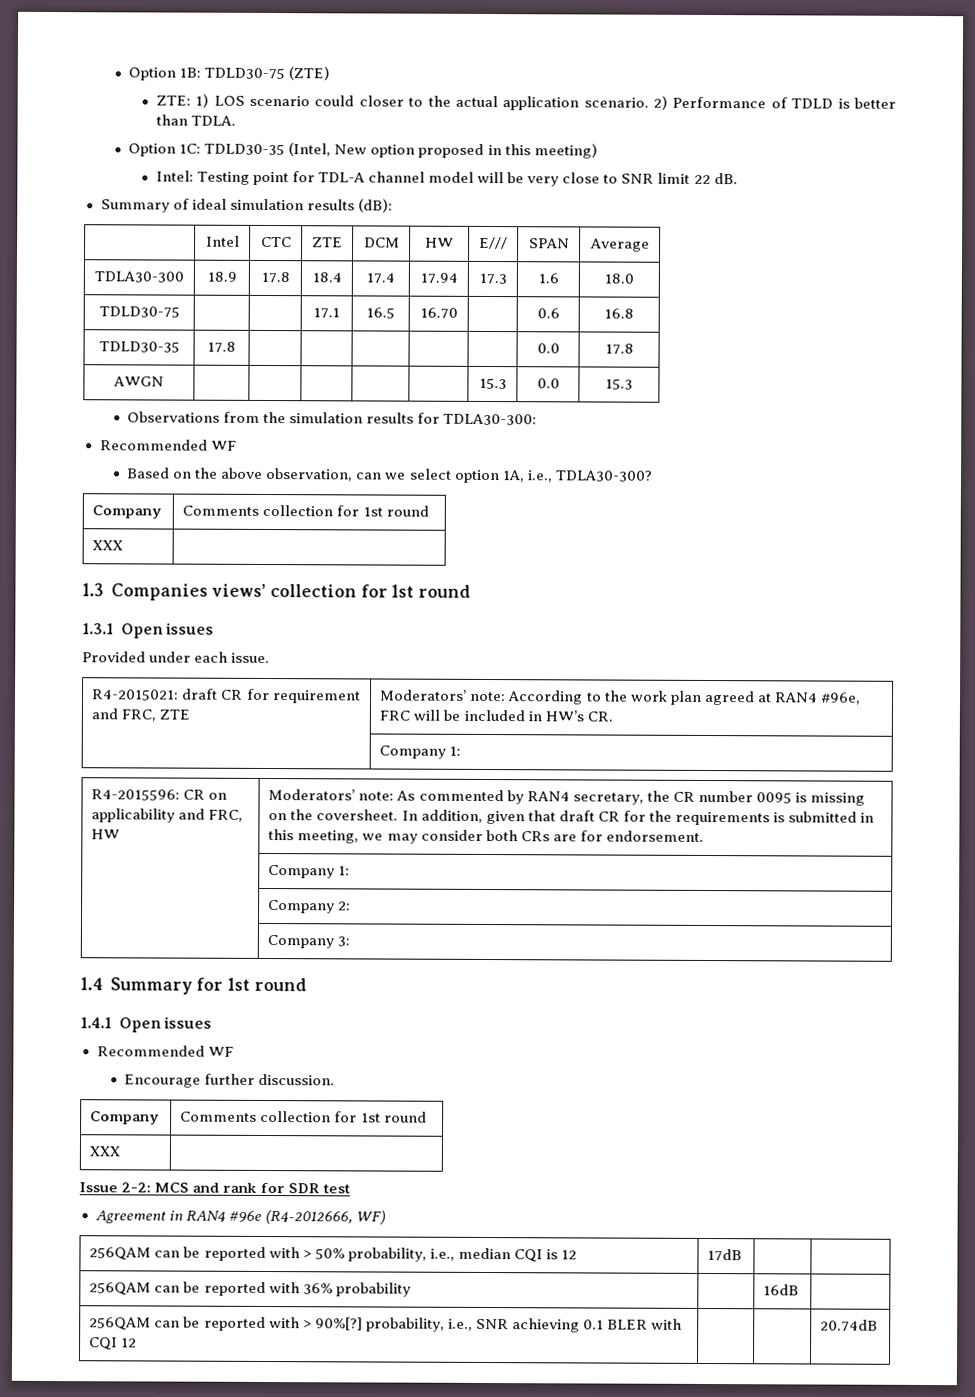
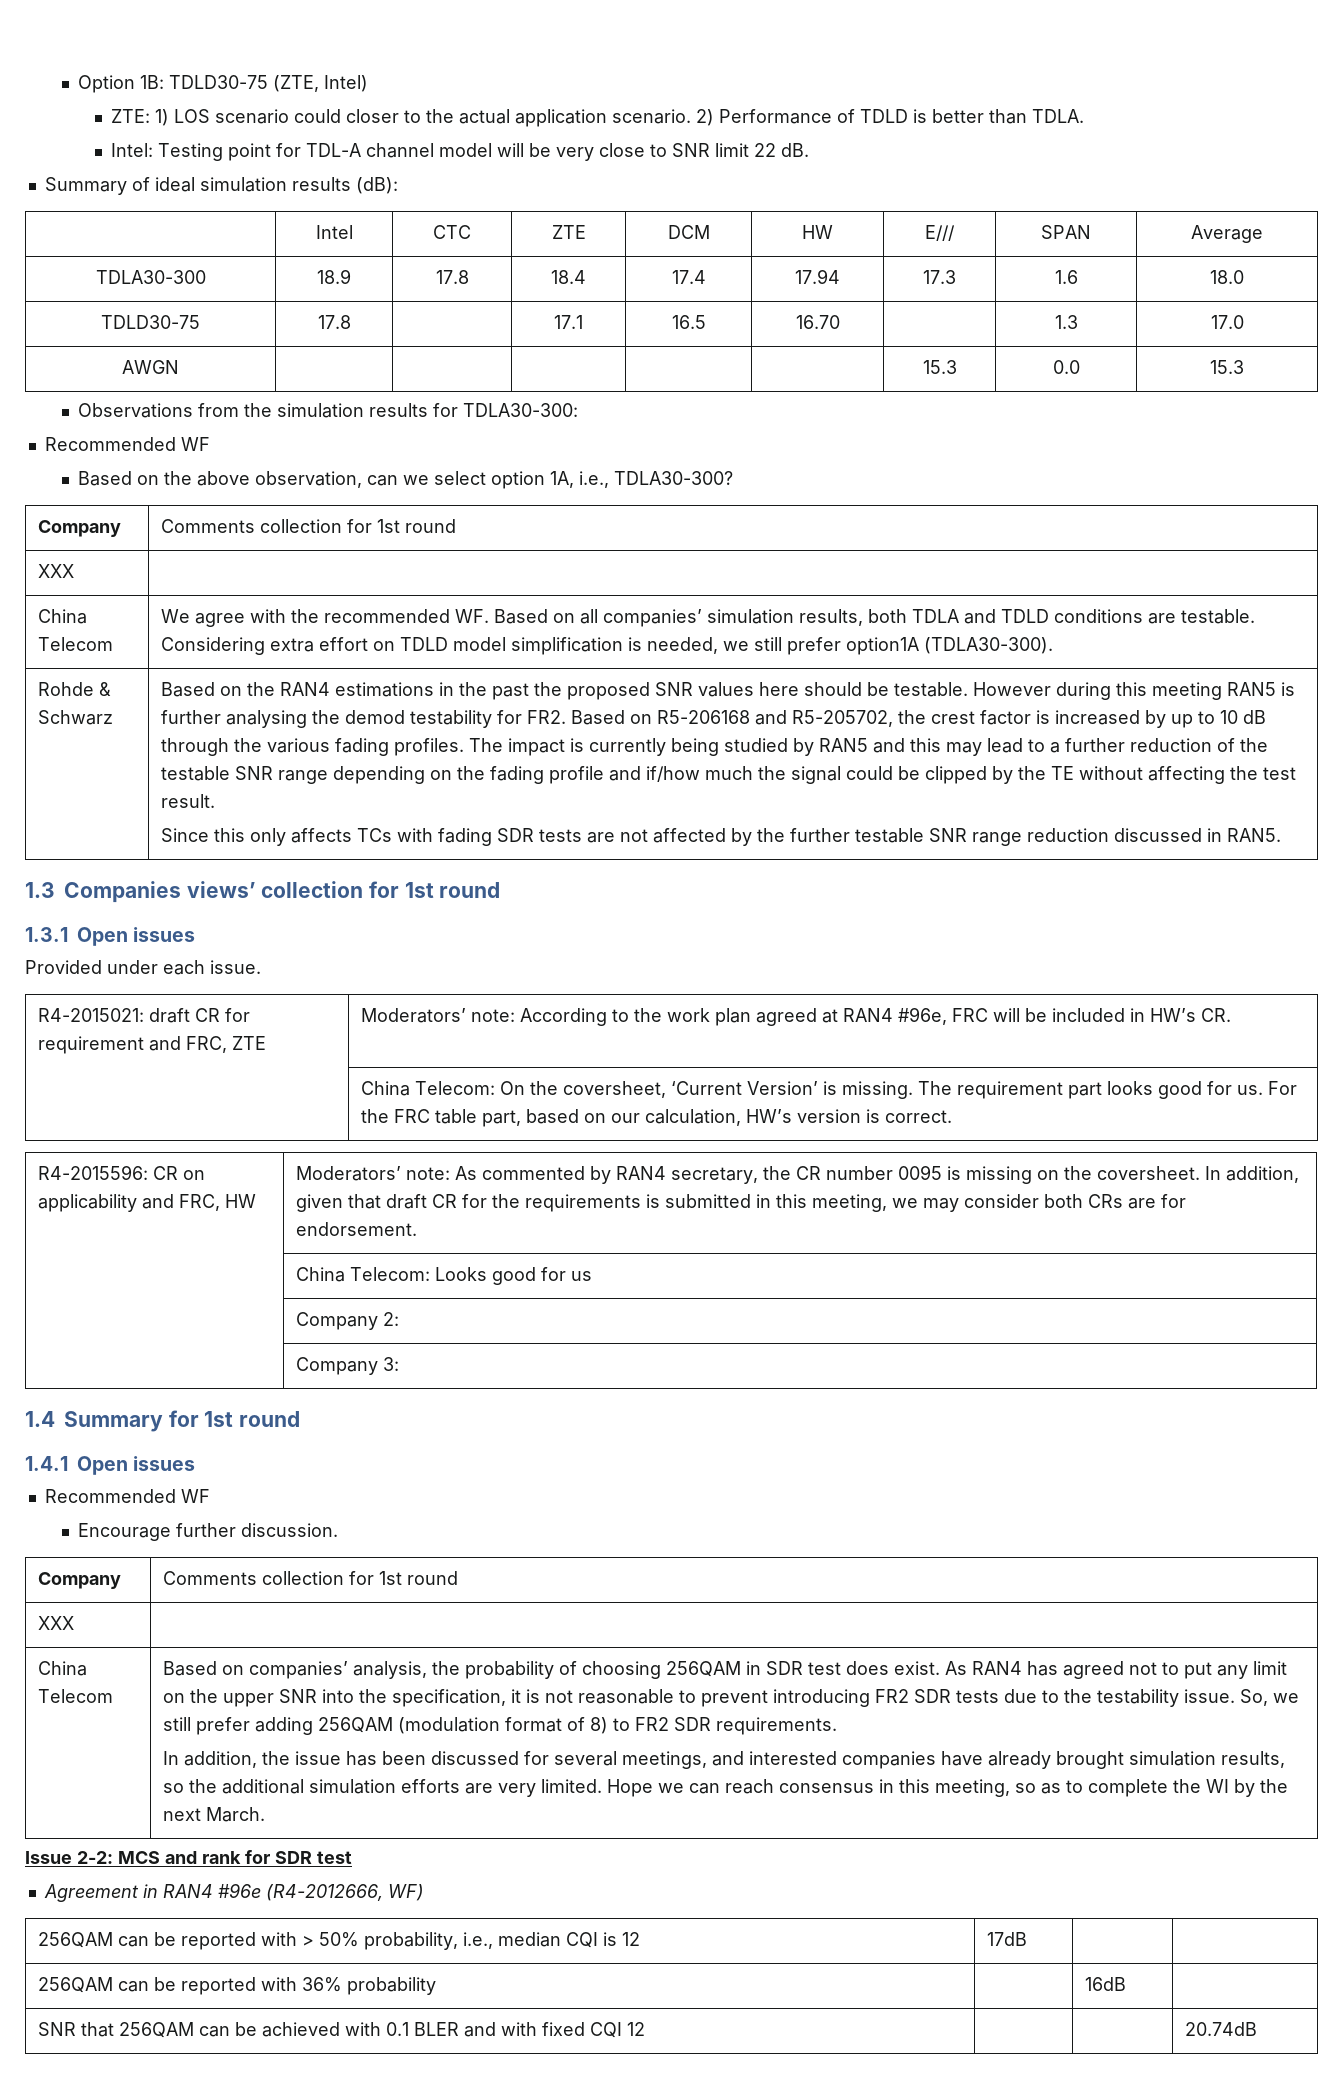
- Option 1B: TDLD30-75 (ZTE)
+ Option 1B: TDLD30-75 (ZTE, Intel)
- Option 1C: TDLD30-35 (Intel, New option proposed in this meeting)
- TDLD30-75 | | | 17.1 | 16.5 | 16.70 | | 0.6 | 16.8
- TDLD30-35 | 17.8 | | | | | | 0.0 | 17.8
+ TDLD30-75 | 17.8 | | 17.1 | 16.5 | 16.70 | | 1.3 | 17.0
+ China Telecom | We agree with the recommended WF. Based on all companies’ simulation results, both TDLA and TDLD conditions are testable. Considering extra effort on TDLD model simplification is needed, we still prefer option1A (TDLA30-300).
+ Rohde & Schwarz | Based on the RAN4 estimations in the past the proposed SNR values here should be testable. However during this meeting RAN5 is further analysing the demod testability for FR2. Based on R5-206168 and R5-205702, the crest factor is increased by up to 10 dB through the various fading profiles. The impact is currently being studied by RAN5 and this may lead to a further reduction of the testable SNR range depending on the fading profile and if/how much the signal could be clipped by the TE without affecting the test result.
+ Since this only affects TCs with fading SDR tests are not affected by the further testable SNR range reduction discussed in RAN5.
  R4-2015021: draft CR for requirement and FRC, ZTE | Moderators’ note: According to the work plan agreed at RAN4 #96e, FRC will be included in HW’s CR.
- | Company 1:
+ | China Telecom: On the coversheet, ‘Current Version’ is missing. The requirement part looks good for us. For the FRC table part, based on our calculation, HW’s version is correct.
  In addition, given that draft CR for the requirements is submitted in this meeting, we may consider both CRs are for endorsement.
- | Company 1:
+ | China Telecom: Looks good for us
+ China Telecom | Based on companies’ analysis, the probability of choosing 256QAM in SDR test does exist. As RAN4 has agreed not to put any limit on the upper SNR into the specification, it is not reasonable to prevent introducing FR2 SDR tests due to the testability issue. So, we still prefer adding 256QAM (modulation format of 8) to FR2 SDR requirements.
+ In addition, the issue has been discussed for several meetings, and interested companies have already brought simulation results, so the additional simulation efforts are very limited. Hope we can reach consensus in this meeting, so as to complete the WI by the next March.
- 256QAM can be reported with > 90%[?] probability, i.e., SNR achieving 0.1 BLER with CQI 12 | | | 20.74dB
+ SNR that 256QAM can be achieved with 0.1 BLER and with fixed CQI 12 | | | 20.74dB

